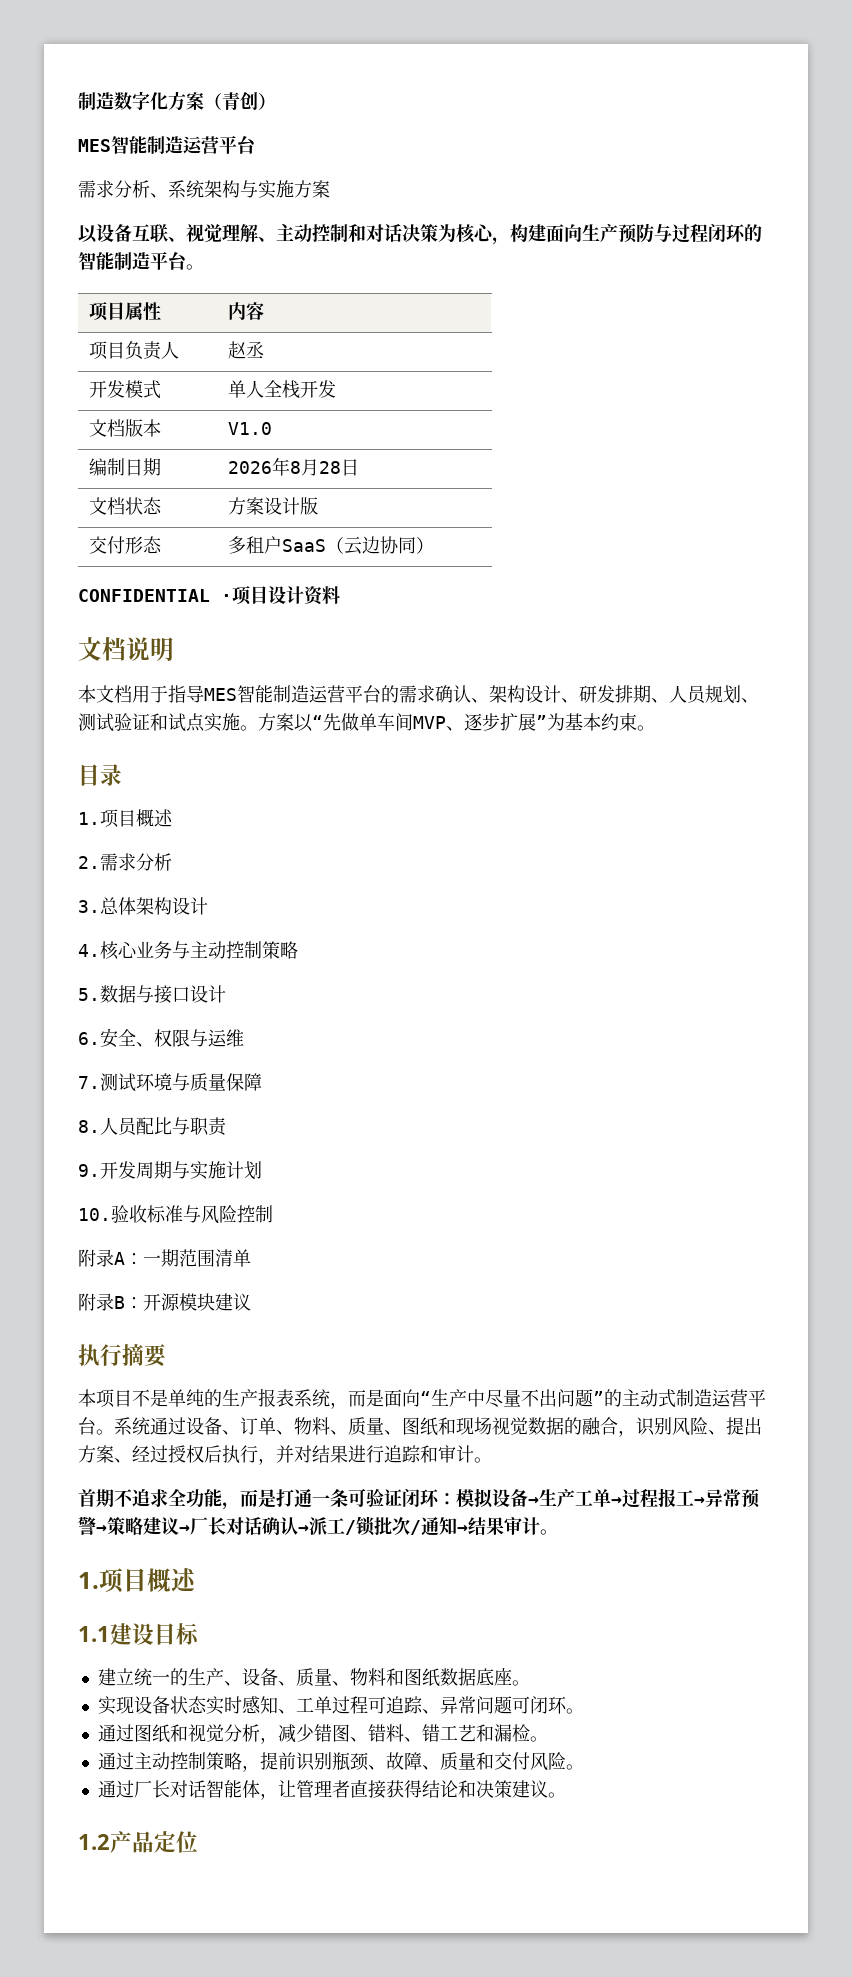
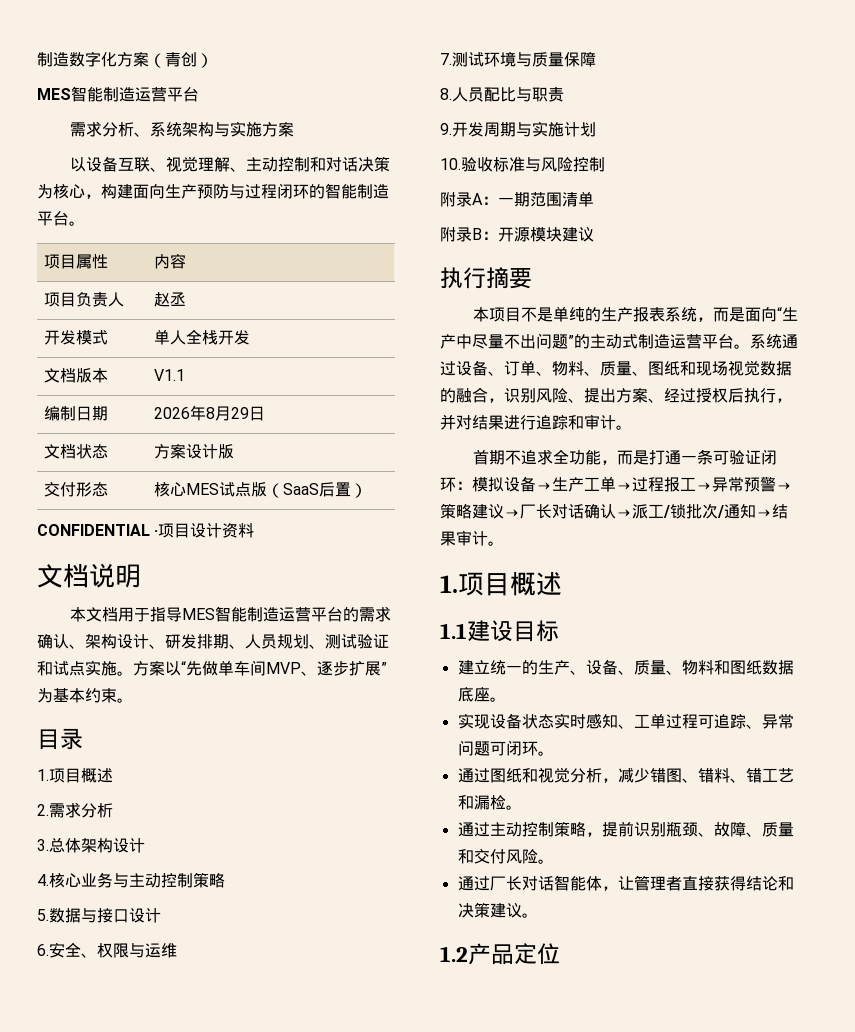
- 文档版本 | V1.0
+ 文档版本 | V1.1
- 编制日期 | 2026年8月28日
+ 编制日期 | 2026年8月29日
- 交付形态 | 多租户SaaS（云边协同）
+ 交付形态 | 核心MES试点版（SaaS后置）

